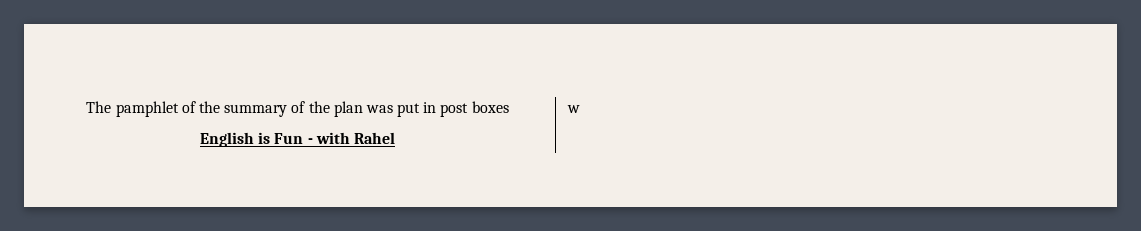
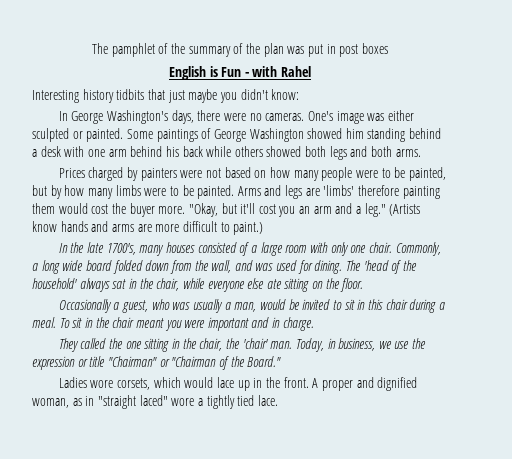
- w
+ Interesting history tidbits that just maybe you didn't know:
+ In George Washington's days, there were no cameras. One's image was either sculpted or painted. Some paintings of George Washington showed him standing behind a desk with one arm behind his back while others showed both legs and both arms.
+ Prices charged by painters were not based on how many people were to be painted, but by how many limbs were to be painted. Arms and legs are 'limbs' therefore painting them would cost the buyer more. "Okay, but it'll cost you an arm and a leg." (Artists know hands and arms are more difficult to paint.)
+ In the late 1700's, many houses consisted of a large room with only one chair. Commonly, a long wide board folded down from the wall, and was used for dining. The 'head of the household' always sat in the chair, while everyone else ate sitting on the floor.
+ Occasionally a guest, who was usually a man, would be invited to sit in this chair during a meal. To sit in the chair meant you were important and in charge.
+ They called the one sitting in the chair, the 'chair' man. Today, in business, we use the expression or title "Chairman" or "Chairman of the Board."
+ Ladies wore corsets, which would lace up in the front. A proper and dignified woman, as in "straight laced" wore a tightly tied lace.

